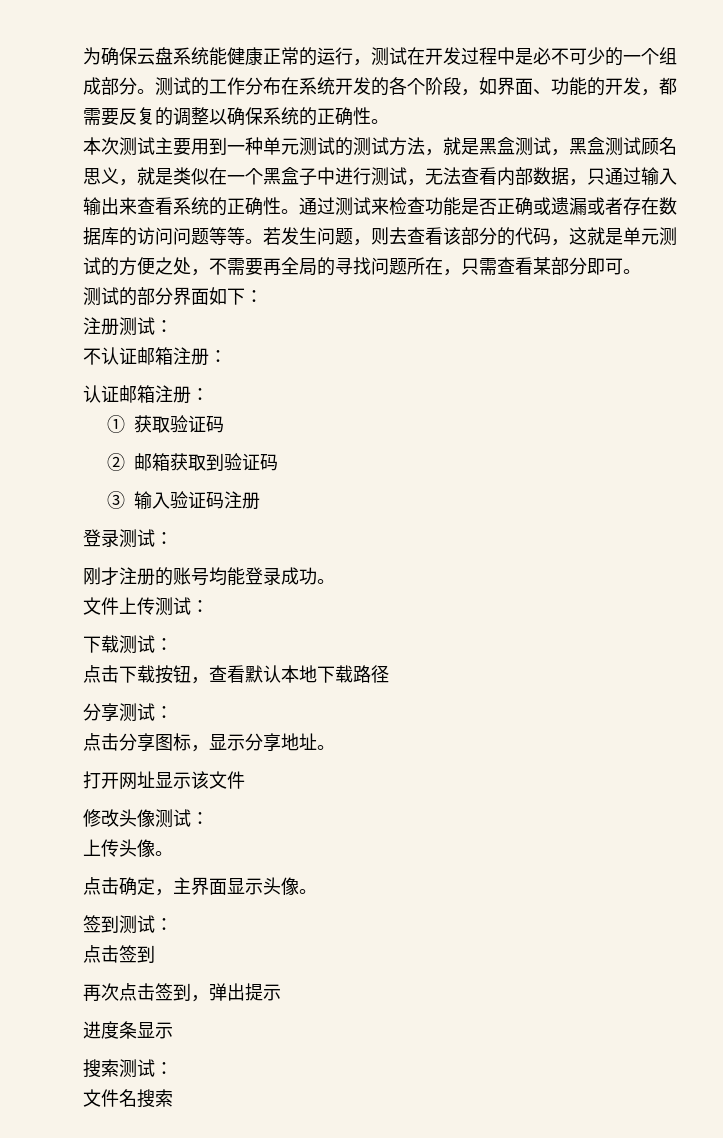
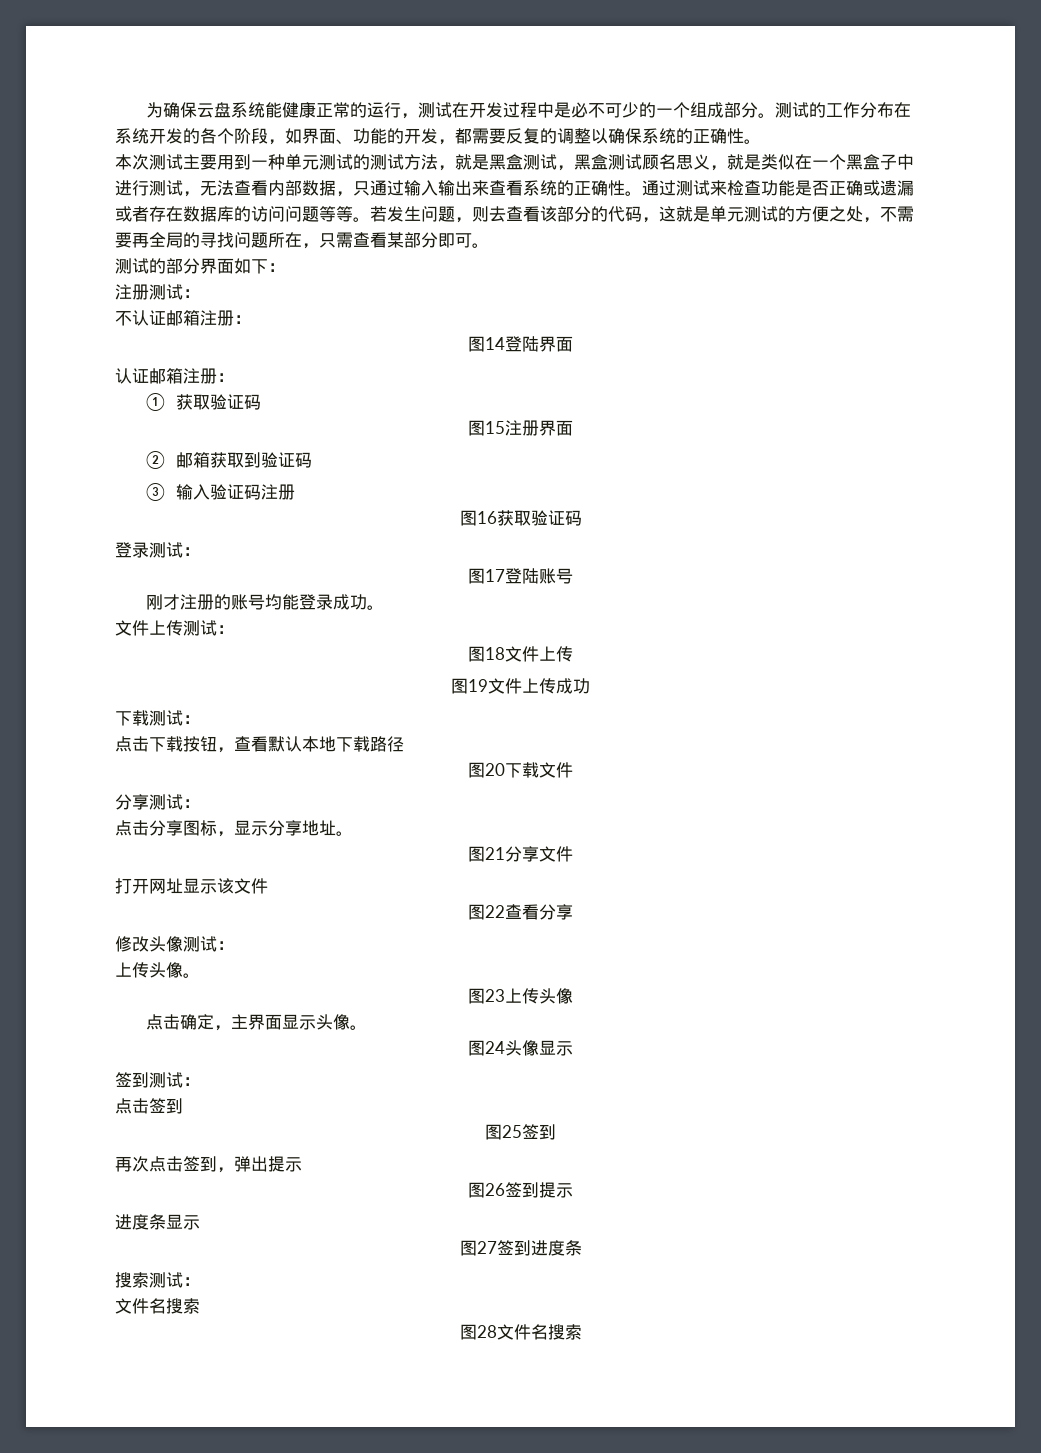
+ 图14登陆界面
+ 图15注册界面
+ 图16获取验证码
+ 图17登陆账号
+ 图18文件上传
+ 图19文件上传成功
+ 图20下载文件
+ 图21分享文件
+ 图22查看分享
+ 图23上传头像
+ 图24头像显示
+ 图25签到
+ 图26签到提示
+ 图27签到进度条
+ 图28文件名搜索

